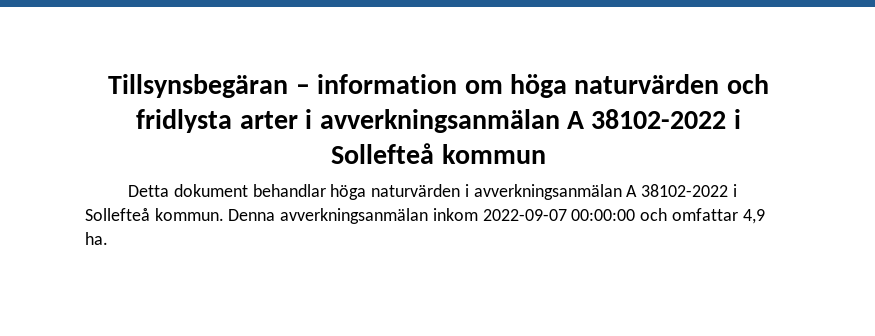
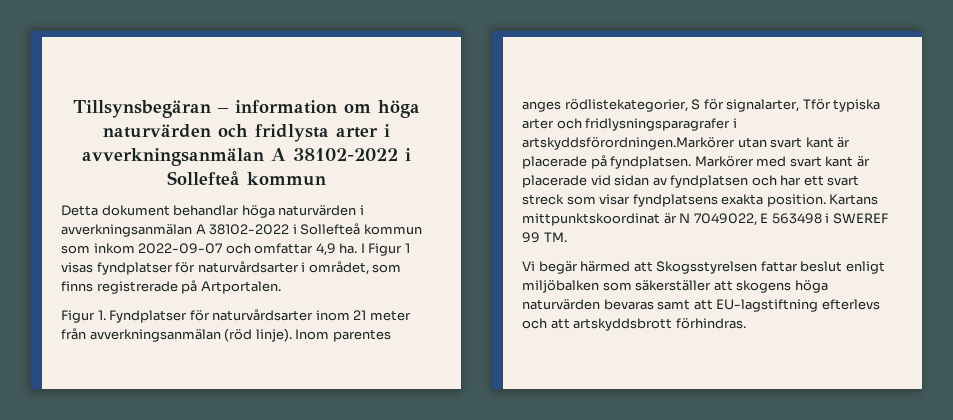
- Detta dokument behandlar höga naturvärden i avverkningsanmälan A 38102-2022 i Sollefteå kommun. Denna avverkningsanmälan inkom 2022-09-07 00:00:00 och omfattar 4,9 ha.
+ Detta dokument behandlar höga naturvärden i avverkningsanmälan A 38102-2022 i Sollefteå kommun som inkom 2022-09-07 och omfattar 4,9 ha.
+ I Figur 1 visas fyndplatser för naturvårdsarter i området, som finns registrerade på Artportalen.
+ Figur 1. Fyndplatser för naturvårdsarter inom 21 meter från avverkningsanmälan (röd linje). Inom parentes anges rödlistekategorier, S för signalarter, Tför typiska arter och fridlysningsparagrafer i artskyddsförordningen.Markörer utan svart kant är placerade på fyndplatsen. Markörer med svart kant är placerade vid sidan av fyndplatsen och har ett svart streck som visar fyndplatsens exakta position. Kartans mittpunktskoordinat är N 7049022, E 563498 i SWEREF 99 TM.
+ Vi begär härmed att Skogsstyrelsen fattar beslut enligt miljöbalken som säkerställer att skogens höga naturvärden bevaras samt att EU-lagstiftning efterlevs och att artskyddsbrott förhindras.

